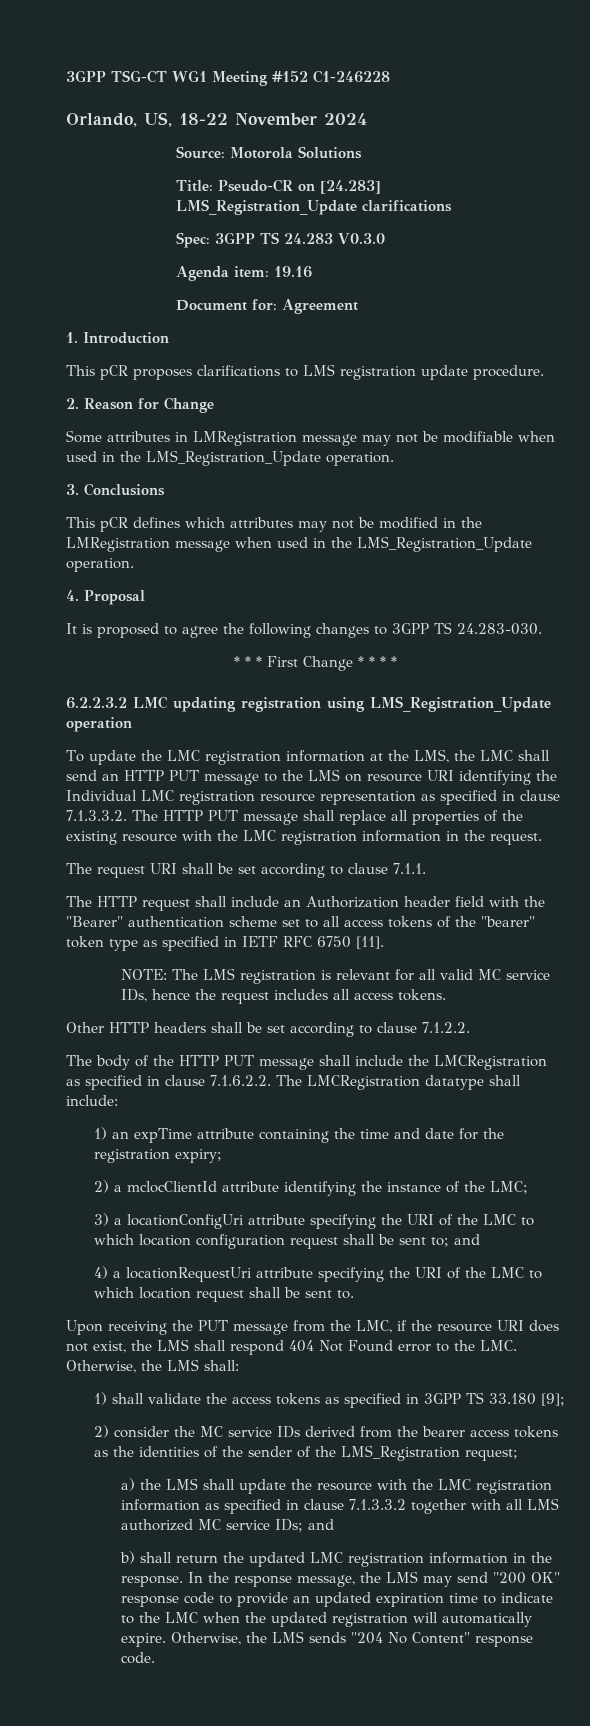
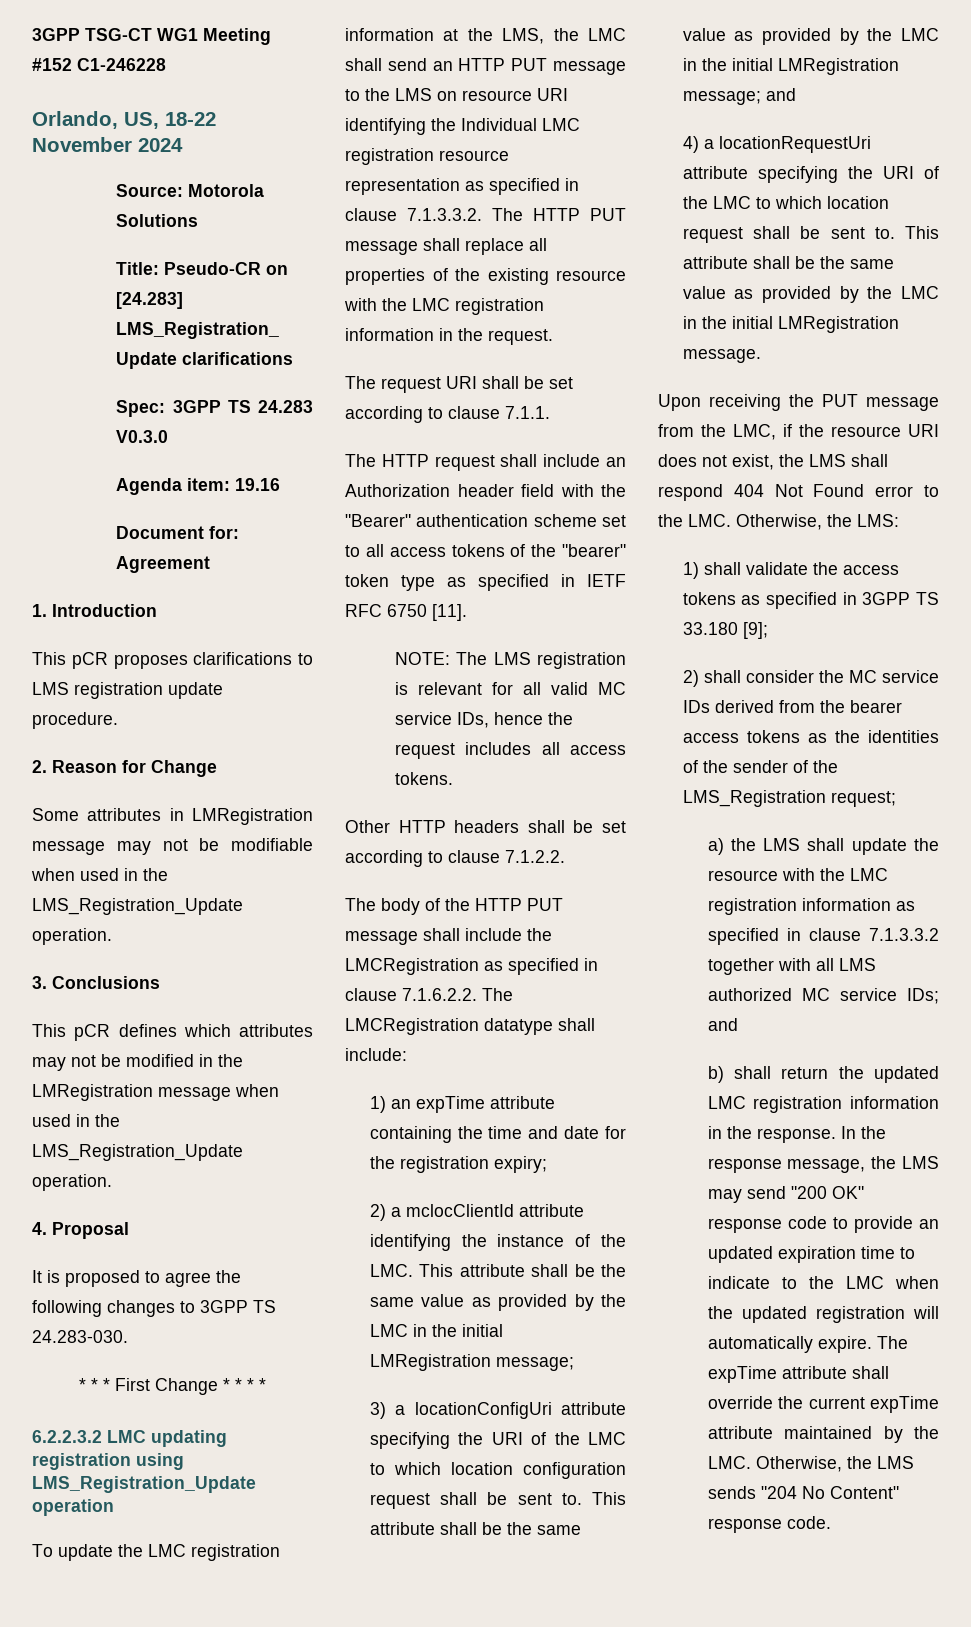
- 2) a mclocClientId attribute identifying the instance of the LMC;
+ 2) a mclocClientId attribute identifying the instance of the LMC. This attribute shall be the same value as provided by the LMC in the initial LMRegistration message;
- 3) a locationConfigUri attribute specifying the URI of the LMC to which location configuration request shall be sent to; and
+ 3) a locationConfigUri attribute specifying the URI of the LMC to which location configuration request shall be sent to. This attribute shall be the same value as provided by the LMC in the initial LMRegistration message; and
+ This attribute shall be the same value as provided by the LMC in the initial LMRegistration message.
- Upon receiving the PUT message from the LMC, if the resource URI does not exist, the LMS shall respond 404 Not Found error to the LMC. Otherwise, the LMS shall:
+ Upon receiving the PUT message from the LMC, if the resource URI does not exist, the LMS shall respond 404 Not Found error to the LMC. Otherwise, the LMS:
- 2) consider the MC service IDs derived from the bearer access tokens as the identities of the sender of the LMS_Registration request;
+ 2) shall consider the MC service IDs derived from the bearer access tokens as the identities of the sender of the LMS_Registration request;
- Otherwise, the LMS sends "204 No Content" response code.
+ The expTime attribute shall override the current expTime attribute maintained by the LMC. Otherwise, the LMS sends "204 No Content" response code.

